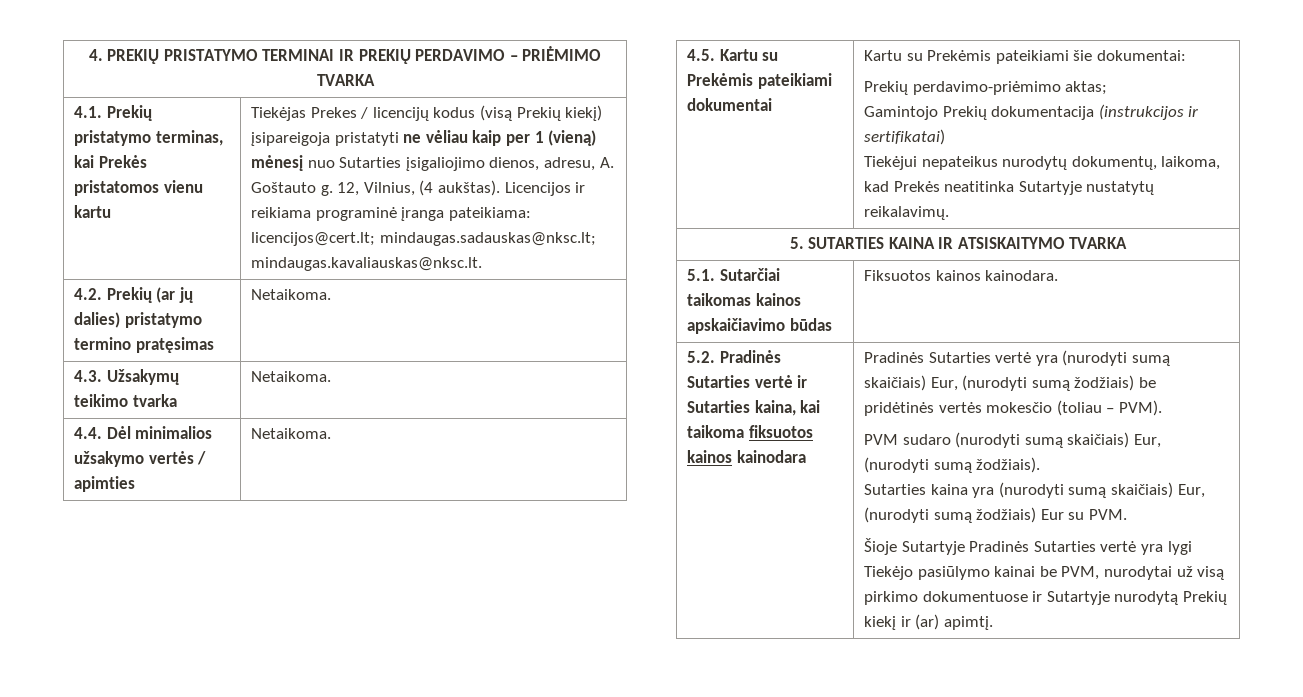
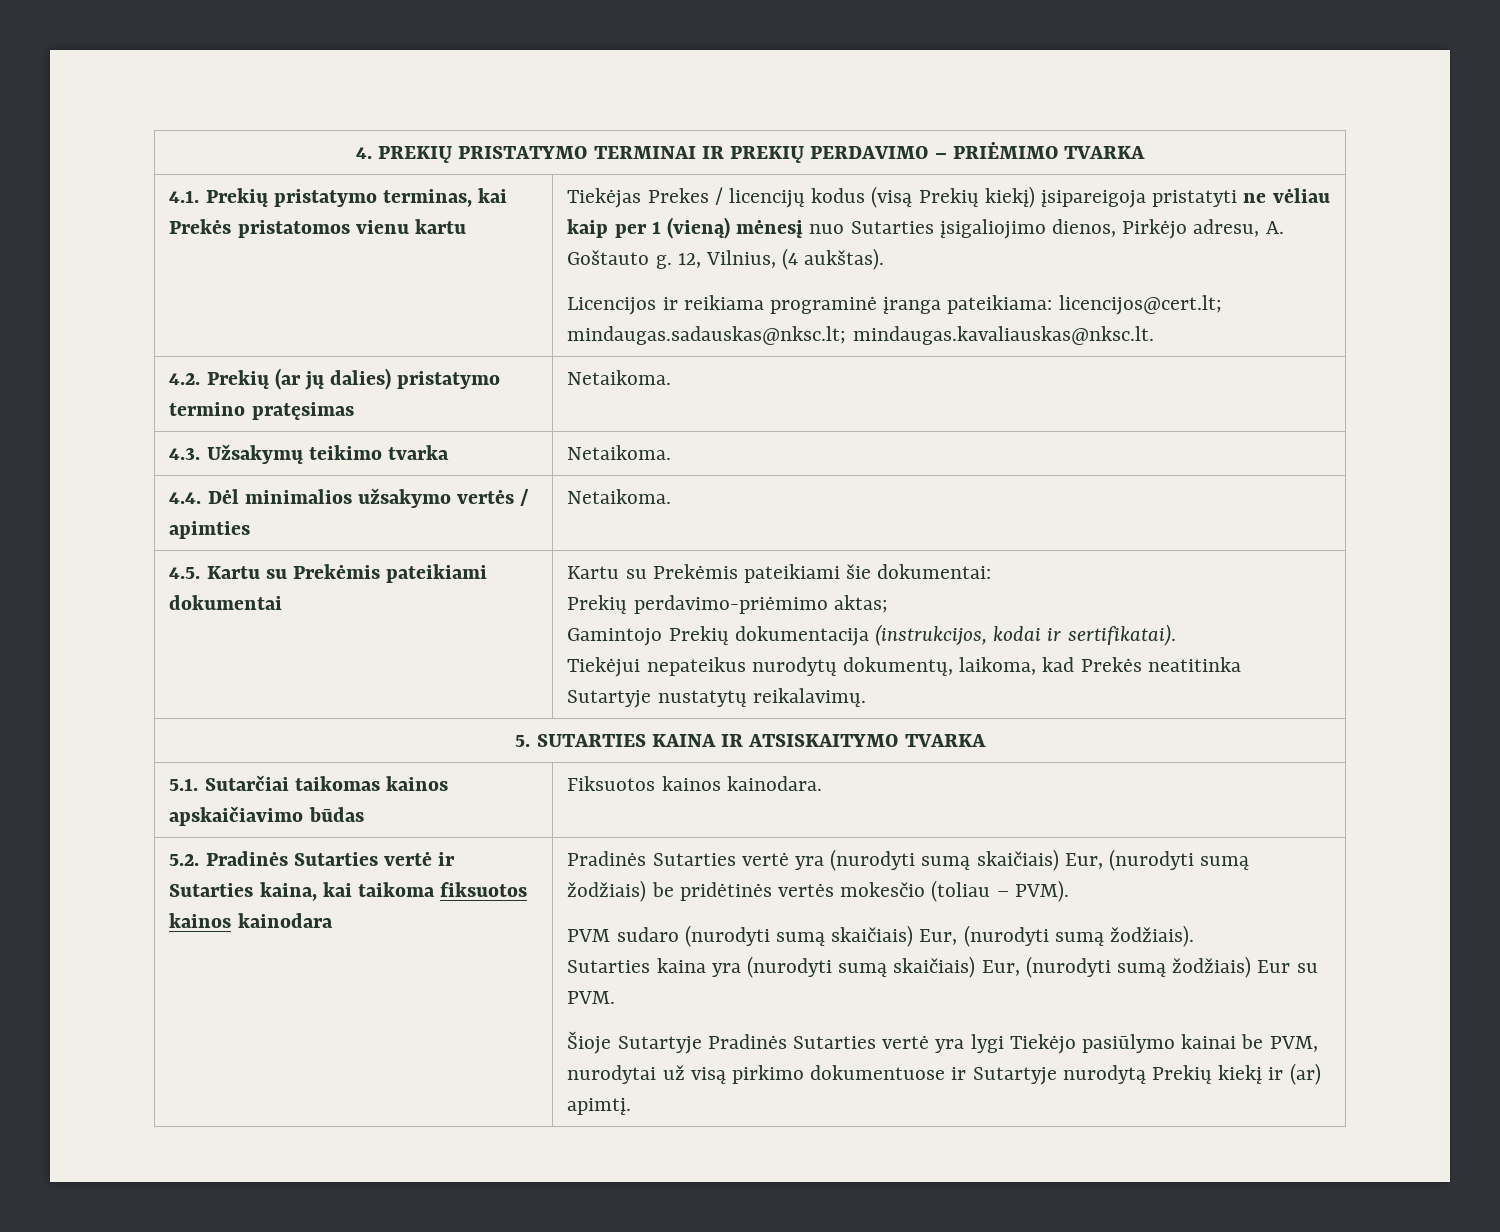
- Tiekėjas Prekes / licencijų kodus (visą Prekių kiekį) įsipareigoja pristatyti ne vėliau kaip per 1 (vieną) mėnesį nuo Sutarties įsigaliojimo dienos, adresu, A. Goštauto g.
+ Tiekėjas Prekes / licencijų kodus (visą Prekių kiekį) įsipareigoja pristatyti ne vėliau kaip per 1 (vieną) mėnesį nuo Sutarties įsigaliojimo dienos, Pirkėjo adresu, A. Goštauto g.
- 12, Vilnius, (4 aukštas). Licencijos ir reikiama programinė įranga pateikiama: licencijos@cert.lt; mindaugas.sadauskas@nksc.lt; mindaugas.kavaliauskas@nksc.lt.
+ 12, Vilnius, (4 aukštas).
+ Licencijos ir reikiama programinė įranga pateikiama: licencijos@cert.lt; mindaugas.sadauskas@nksc.lt; mindaugas.kavaliauskas@nksc.lt.
  4.5. Kartu su Prekėmis pateikiami dokumentai | Kartu su Prekėmis pateikiami šie dokumentai:
  Prekių perdavimo-priėmimo aktas;
- Gamintojo Prekių dokumentacija (instrukcijos ir sertifikatai)
+ Gamintojo Prekių dokumentacija (instrukcijos, kodai ir sertifikatai).

